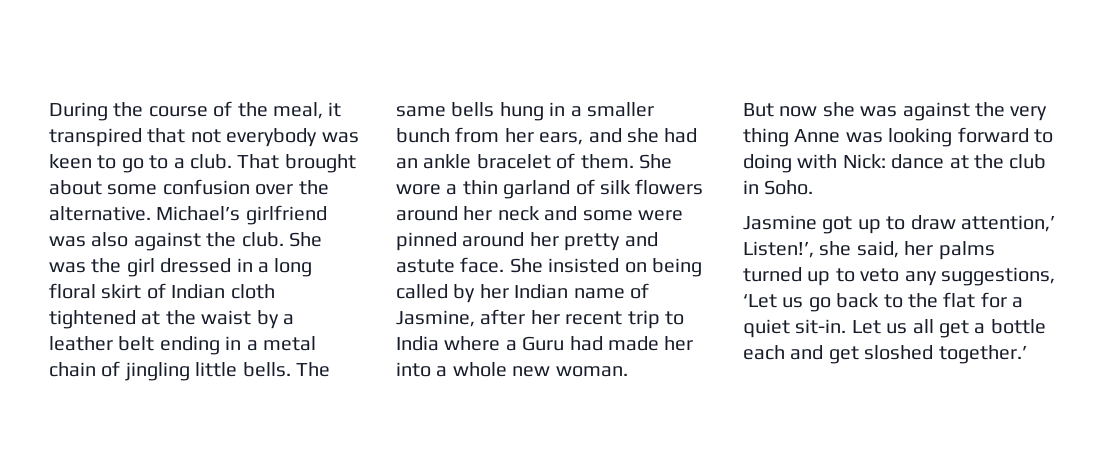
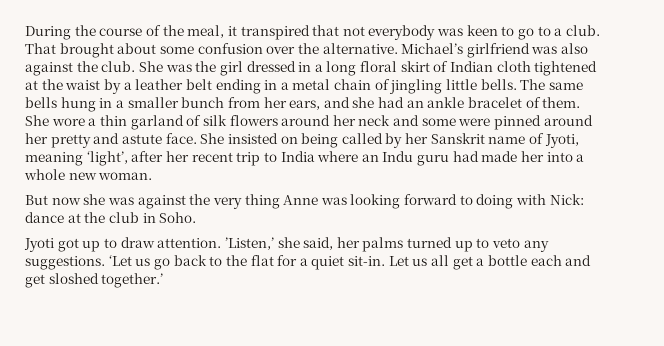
- She insisted on being called by her Indian name of Jasmine, after her recent trip to India where a Guru had made her into a whole new woman.
+ She insisted on being called by her Sanskrit name of Jyoti, meaning ‘light’, after her recent trip to India where an Indu guru had made her into a whole new woman.
- Jasmine got up to draw attention,’ Listen!’, she said, her palms turned up to veto any suggestions, ‘Let us go back to the flat for a quiet sit-in.
+ Jyoti got up to draw attention. ’Listen,’ she said, her palms turned up to veto any suggestions. ‘Let us go back to the flat for a quiet sit-in.

